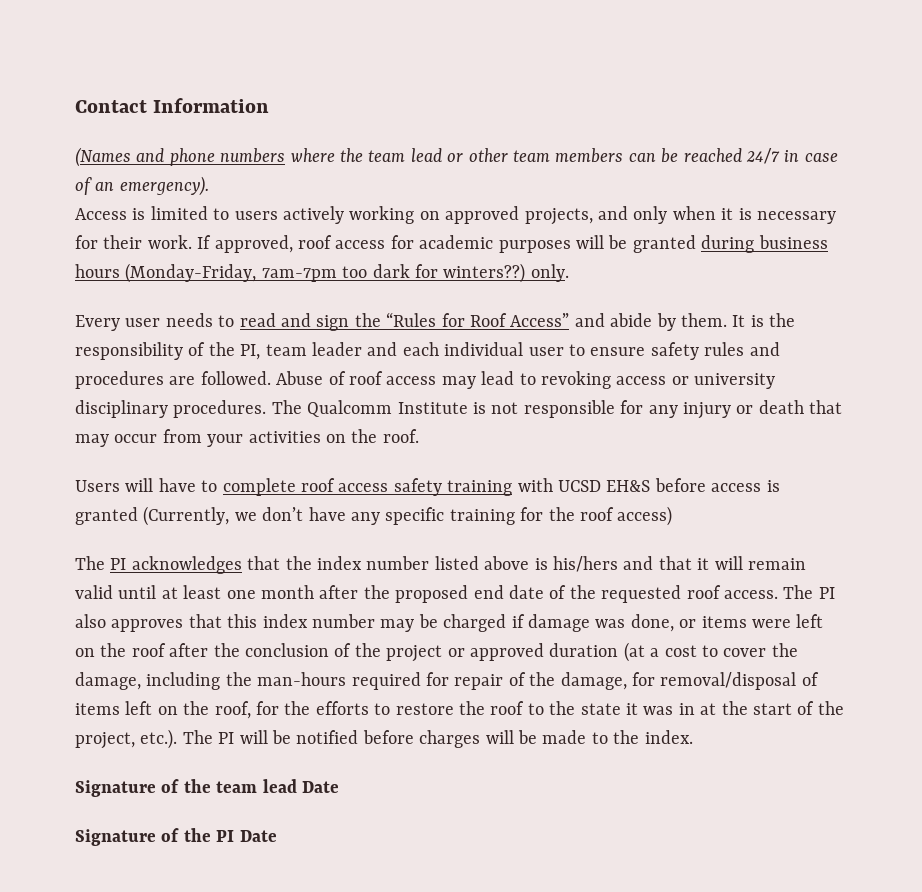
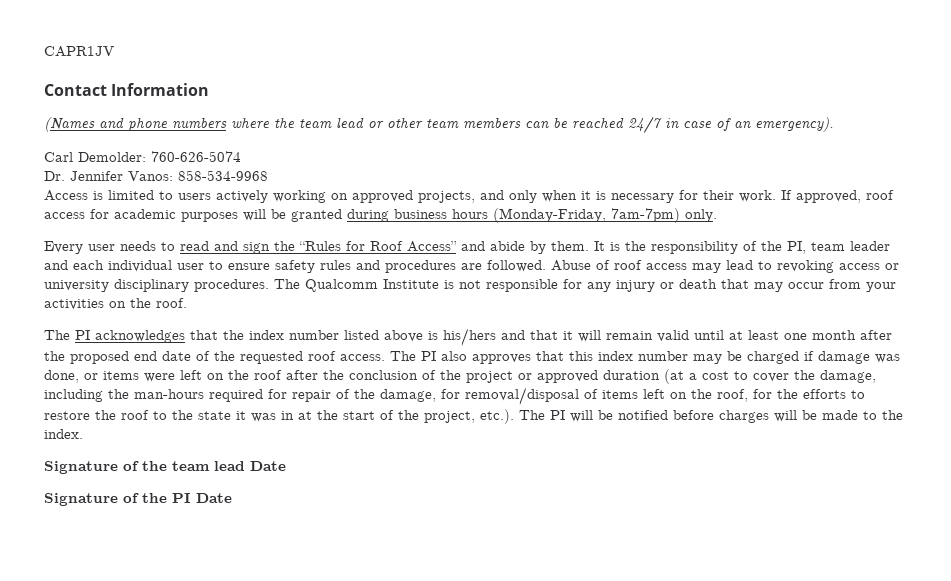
+ CAPR1JV
+ Carl Demolder: 760-626-5074
+ Dr. Jennifer Vanos: 858-534-9968
- If approved, roof access for academic purposes will be granted during business hours (Monday-Friday, 7am-7pm too dark for winters??) only.
+ If approved, roof access for academic purposes will be granted during business hours (Monday-Friday, 7am-7pm) only.
- Users will have to complete roof access safety training with UCSD EH&S before access is granted (Currently, we don’t have any specific training for the roof access)

